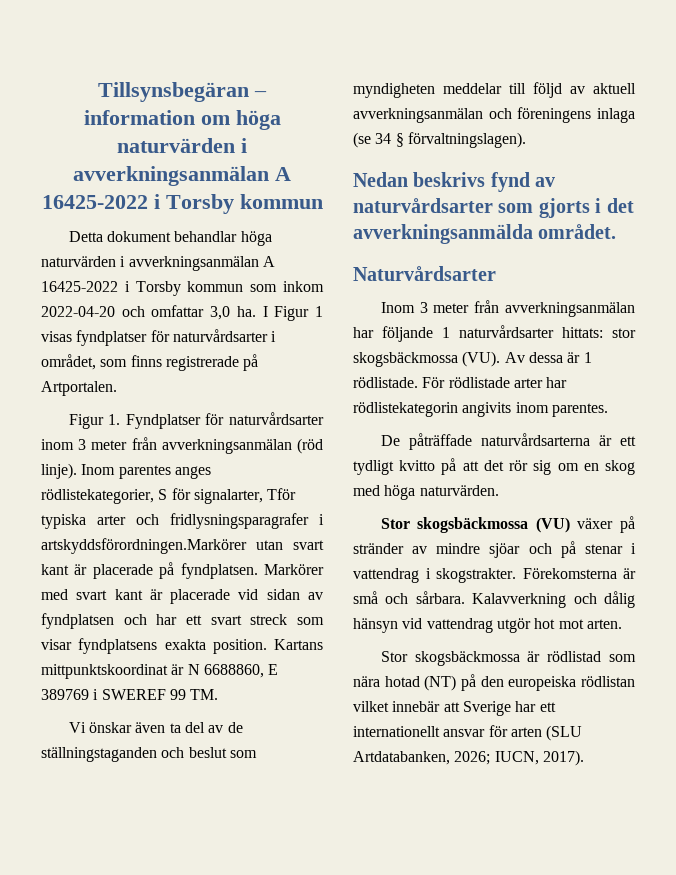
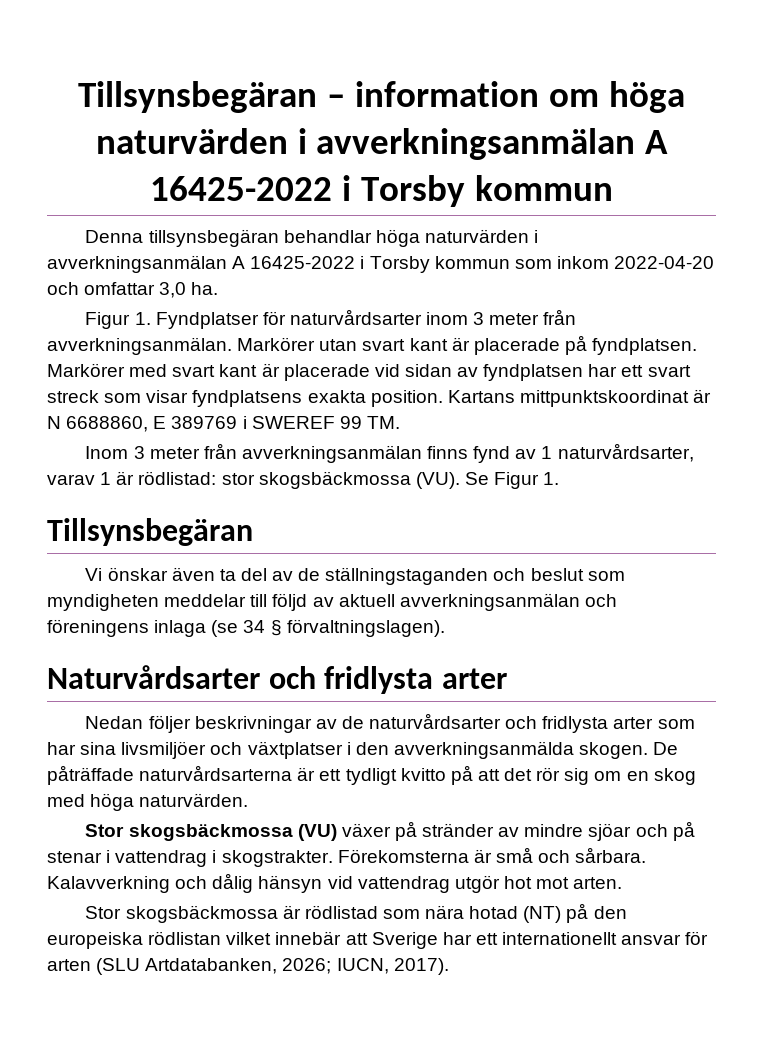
- Detta dokument behandlar höga naturvärden i avverkningsanmälan A 16425-2022 i Torsby kommun som inkom 2022-04-20 och omfattar 3,0 ha. I Figur 1 visas fyndplatser för naturvårdsarter i området, som finns registrerade på Artportalen.
+ Denna tillsynsbegäran behandlar höga naturvärden i avverkningsanmälan A 16425-2022 i Torsby kommun som inkom 2022-04-20 och omfattar 3,0 ha.
- Figur 1. Fyndplatser för naturvårdsarter inom 3 meter från avverkningsanmälan (röd linje). Inom parentes anges rödlistekategorier, S för signalarter, Tför typiska arter och fridlysningsparagrafer i artskyddsförordningen.Markörer utan svart kant är placerade på fyndplatsen.
+ Figur 1. Fyndplatser för naturvårdsarter inom 3 meter från avverkningsanmälan. Markörer utan svart kant är placerade på fyndplatsen.
- Markörer med svart kant är placerade vid sidan av fyndplatsen och har ett svart streck som visar fyndplatsens exakta position.
+ Markörer med svart kant är placerade vid sidan av fyndplatsen har ett svart streck som visar fyndplatsens exakta position.
+ Inom 3 meter från avverkningsanmälan finns fynd av 1 naturvårdsarter, varav 1 är rödlistad: stor skogsbäckmossa (VU). Se Figur 1.
+ Tillsynsbegäran
- Nedan beskrivs fynd av naturvårdsarter som gjorts i det avverkningsanmälda området.
- Naturvårdsarter
- Inom 3 meter från avverkningsanmälan har följande 1 naturvårdsarter hittats: stor skogsbäckmossa (VU). Av dessa är 1 rödlistade. För rödlistade arter har rödlistekategorin angivits inom parentes.
- De påträffade naturvårdsarterna är ett tydligt kvitto på att det rör sig om en skog med höga naturvärden.
+ Naturvårdsarter och fridlysta arter
+ Nedan följer beskrivningar av de naturvårdsarter och fridlysta arter som har sina livsmiljöer och växtplatser i den avverkningsanmälda skogen. De påträffade naturvårdsarterna är ett tydligt kvitto på att det rör sig om en skog med höga naturvärden.

